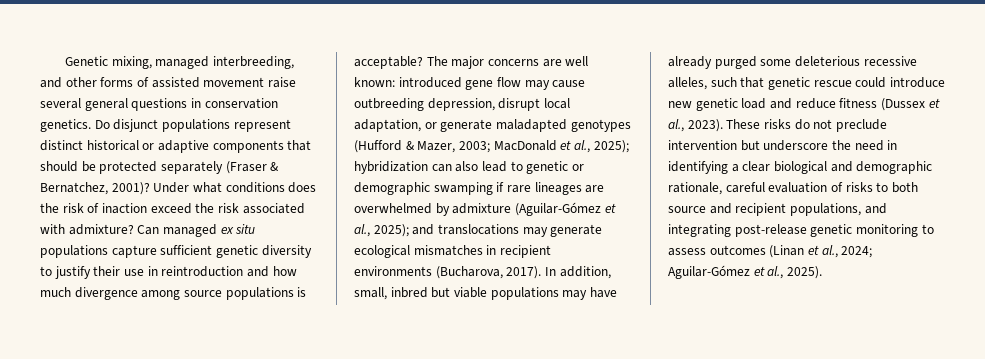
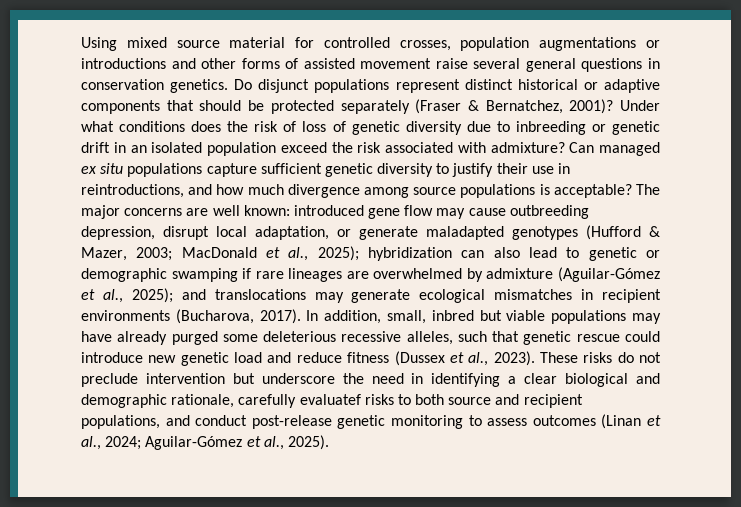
- Genetic mixing, managed interbreeding, and other forms of assisted movement raise several general questions in conservation genetics.
+ Using mixed source material for controlled crosses, population augmentations or introductions and other forms of assisted movement raise several general questions in conservation genetics.
- Under what conditions does the risk of inaction exceed the risk associated with admixture?
+ Under what conditions does the risk of loss of genetic diversity due to inbreeding or genetic drift in an isolated population exceed the risk associated with admixture?
- Can managed ex situ populations capture sufficient genetic diversity to justify their use in reintroduction and how much divergence among source populations is acceptable?
+ Can managed ex situ populations capture sufficient genetic diversity to justify their use in reintroductions, and how much divergence among source populations is acceptable?
- These risks do not preclude intervention but underscore the need in identifying a clear biological and demographic rationale, careful evaluation of risks to both source and recipient populations, and integrating post-release genetic monitoring to assess outcomes (Linan et al., 2024; Aguilar-Gómez et al., 2025).
+ These risks do not preclude intervention but underscore the need in identifying a clear biological and demographic rationale, carefully evaluatef risks to both source and recipient populations, and conduct post-release genetic monitoring to assess outcomes (Linan et al., 2024; Aguilar-Gómez et al., 2025).

